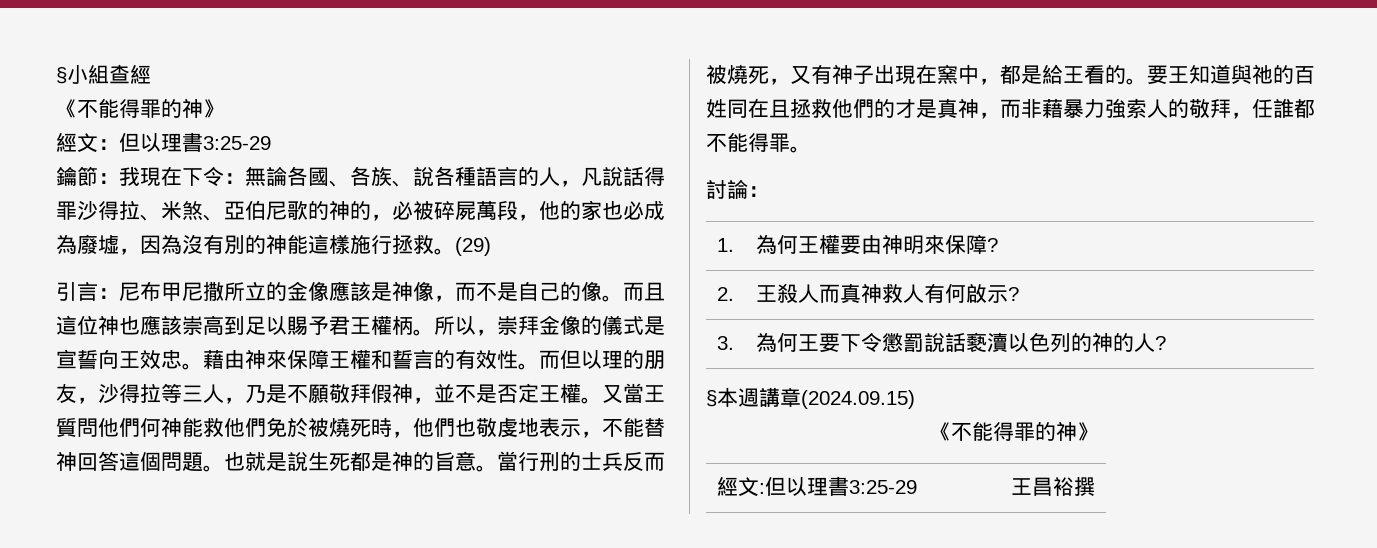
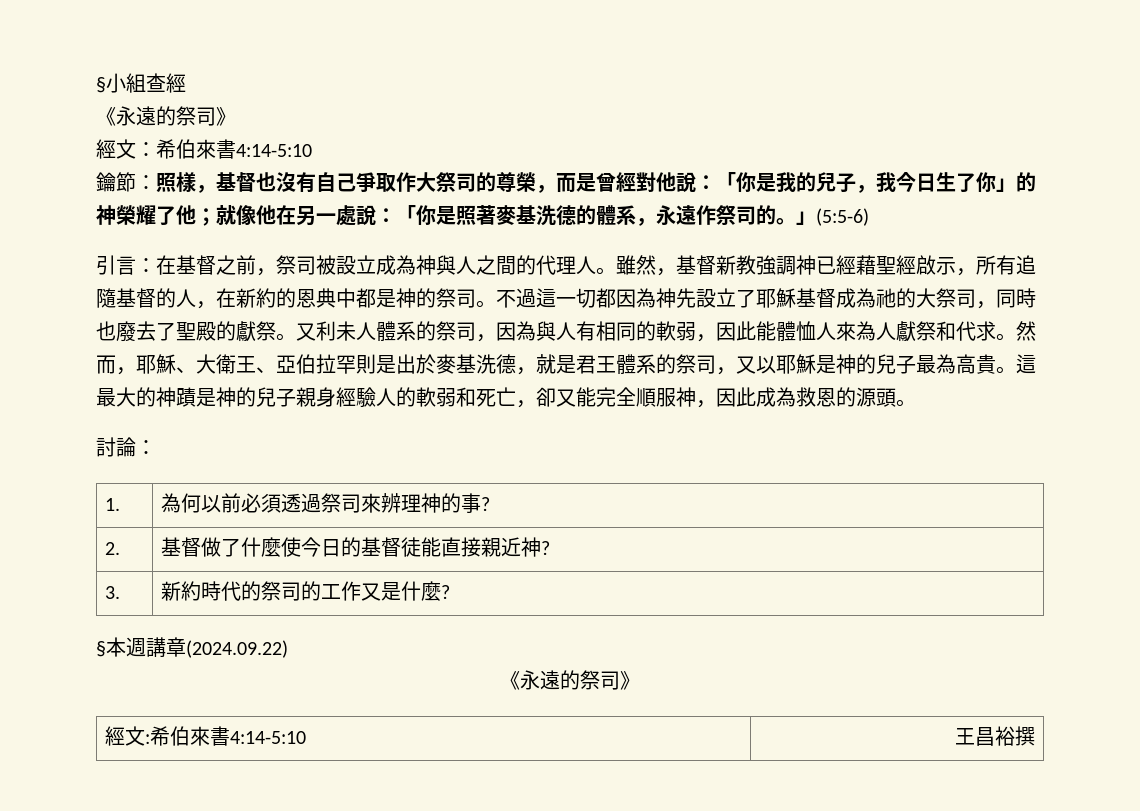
  §小組查經
- 《不能得罪的神》
- 經文：但以理書3:25-29
+ 《永遠的祭司》
+ 經文：希伯來書4:14-5:10
- 鑰節：我現在下令：無論各國、各族、說各種語言的人，凡說話得罪沙得拉、米煞、亞伯尼歌的神的，必被碎屍萬段，他的家也必成為廢墟，因為沒有別的神能這樣施行拯救。(29)
- 引言：尼布甲尼撒所立的金像應該是神像，而不是自己的像。而且這位神也應該崇高到足以賜予君王權柄。所以，崇拜金像的儀式是宣誓向王效忠。藉由神來保障王權和誓言的有效性。而但以理的朋友，沙得拉等三人，乃是不願敬拜假神，並不是否定王權。又當王質問他們何神能救他們免於被燒死時，他們也敬虔地表示，不能替神回答這個問題。也就是說生死都是神的旨意。當行刑的士兵反而被燒死，又有神子出現在窯中，都是給王看的。要王知道與祂的百姓同在且拯救他們的才是真神，而非藉暴力強索人的敬拜，任誰都不能得罪。
+ 鑰節：照樣，基督也沒有自己爭取作大祭司的尊榮，而是曾經對他說：「你是我的兒子，我今日生了你」的神榮耀了他；就像他在另一處說：「你是照著麥基洗德的體系，永遠作祭司的。」(5:5-6)
+ 引言：在基督之前，祭司被設立成為神與人之間的代理人。雖然，基督新教強調神已經藉聖經啟示，所有追隨基督的人，在新約的恩典中都是神的祭司。不過這一切都因為神先設立了耶穌基督成為祂的大祭司，同時也廢去了聖殿的獻祭。又利未人體系的祭司，因為與人有相同的軟弱，因此能體恤人來為人獻祭和代求。然而，耶穌、大衛王、亞伯拉罕則是出於麥基洗德，就是君王體系的祭司，又以耶穌是神的兒子最為高貴。這最大的神蹟是神的兒子親身經驗人的軟弱和死亡，卻又能完全順服神，因此成為救恩的源頭。
  討論：
- 1. | 為何王權要由神明來保障?
- 2. | 王殺人而真神救人有何啟示?
- 3. | 為何王要下令懲罰說話褻瀆以色列的神的人?
+ 1. | 為何以前必須透過祭司來辨理神的事?
+ 2. | 基督做了什麼使今日的基督徒能直接親近神?
+ 3. | 新約時代的祭司的工作又是什麼?
- §本週講章(2024.09.15)
- 《不能得罪的神》
- 經文:但以理書3:25-29 | 王昌裕撰
+ §本週講章(2024.09.22)
+ 《永遠的祭司》
+ 經文:希伯來書4:14-5:10 | 王昌裕撰

